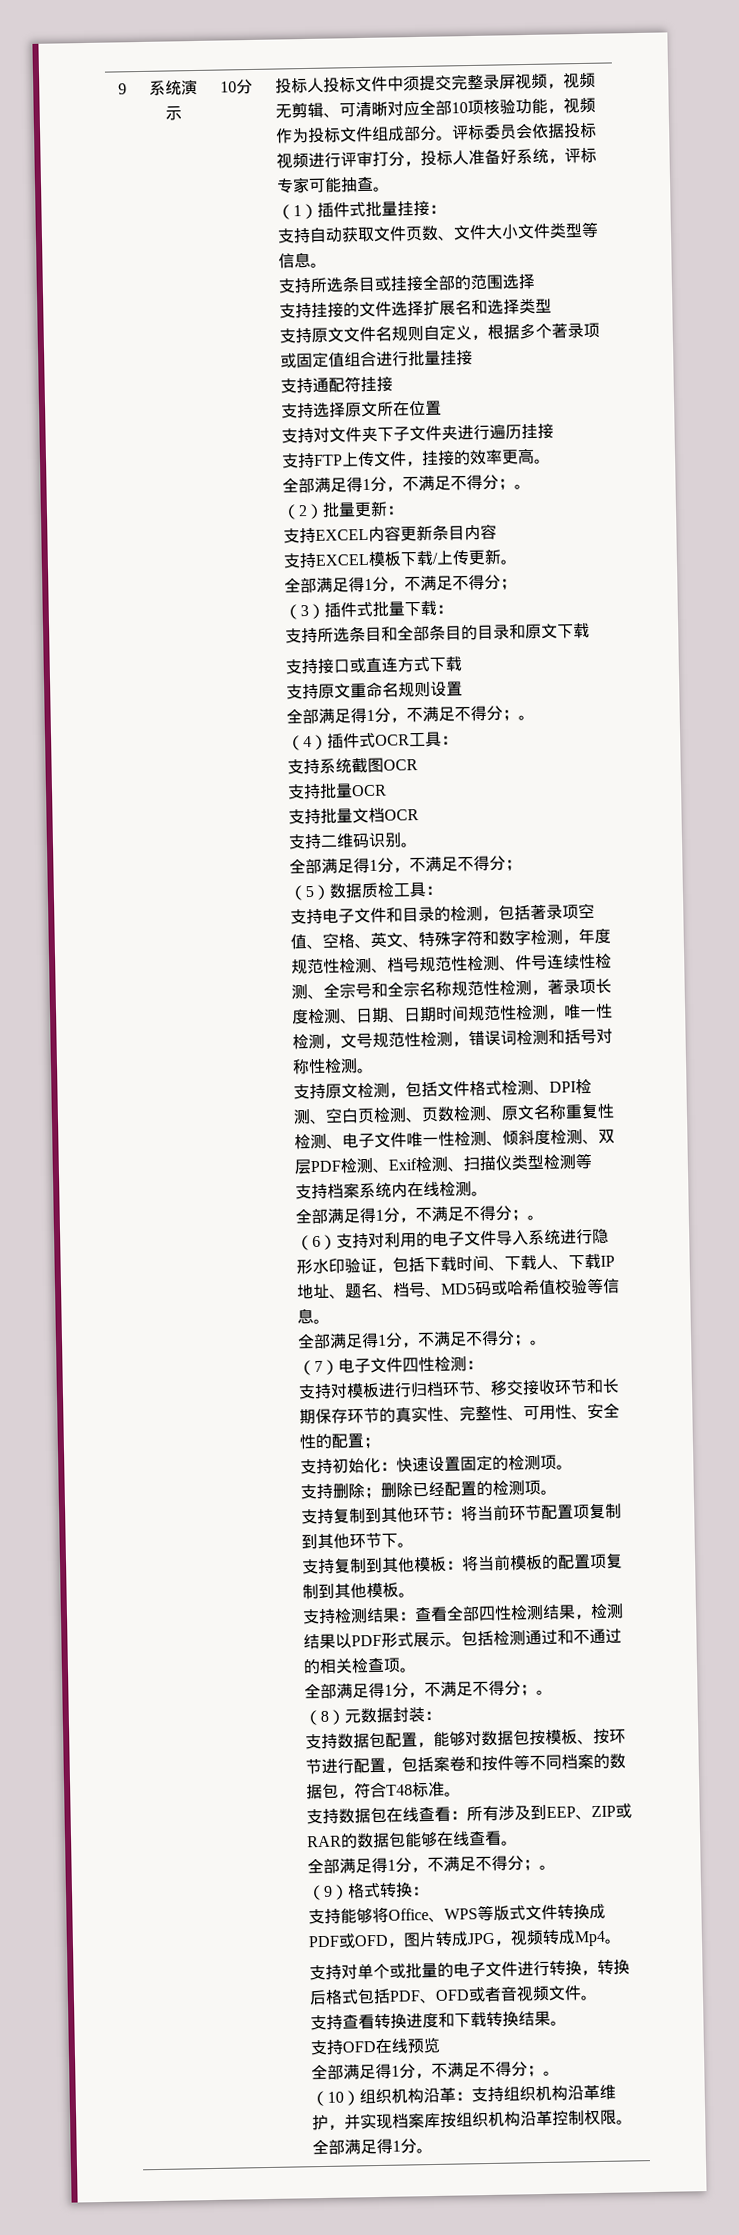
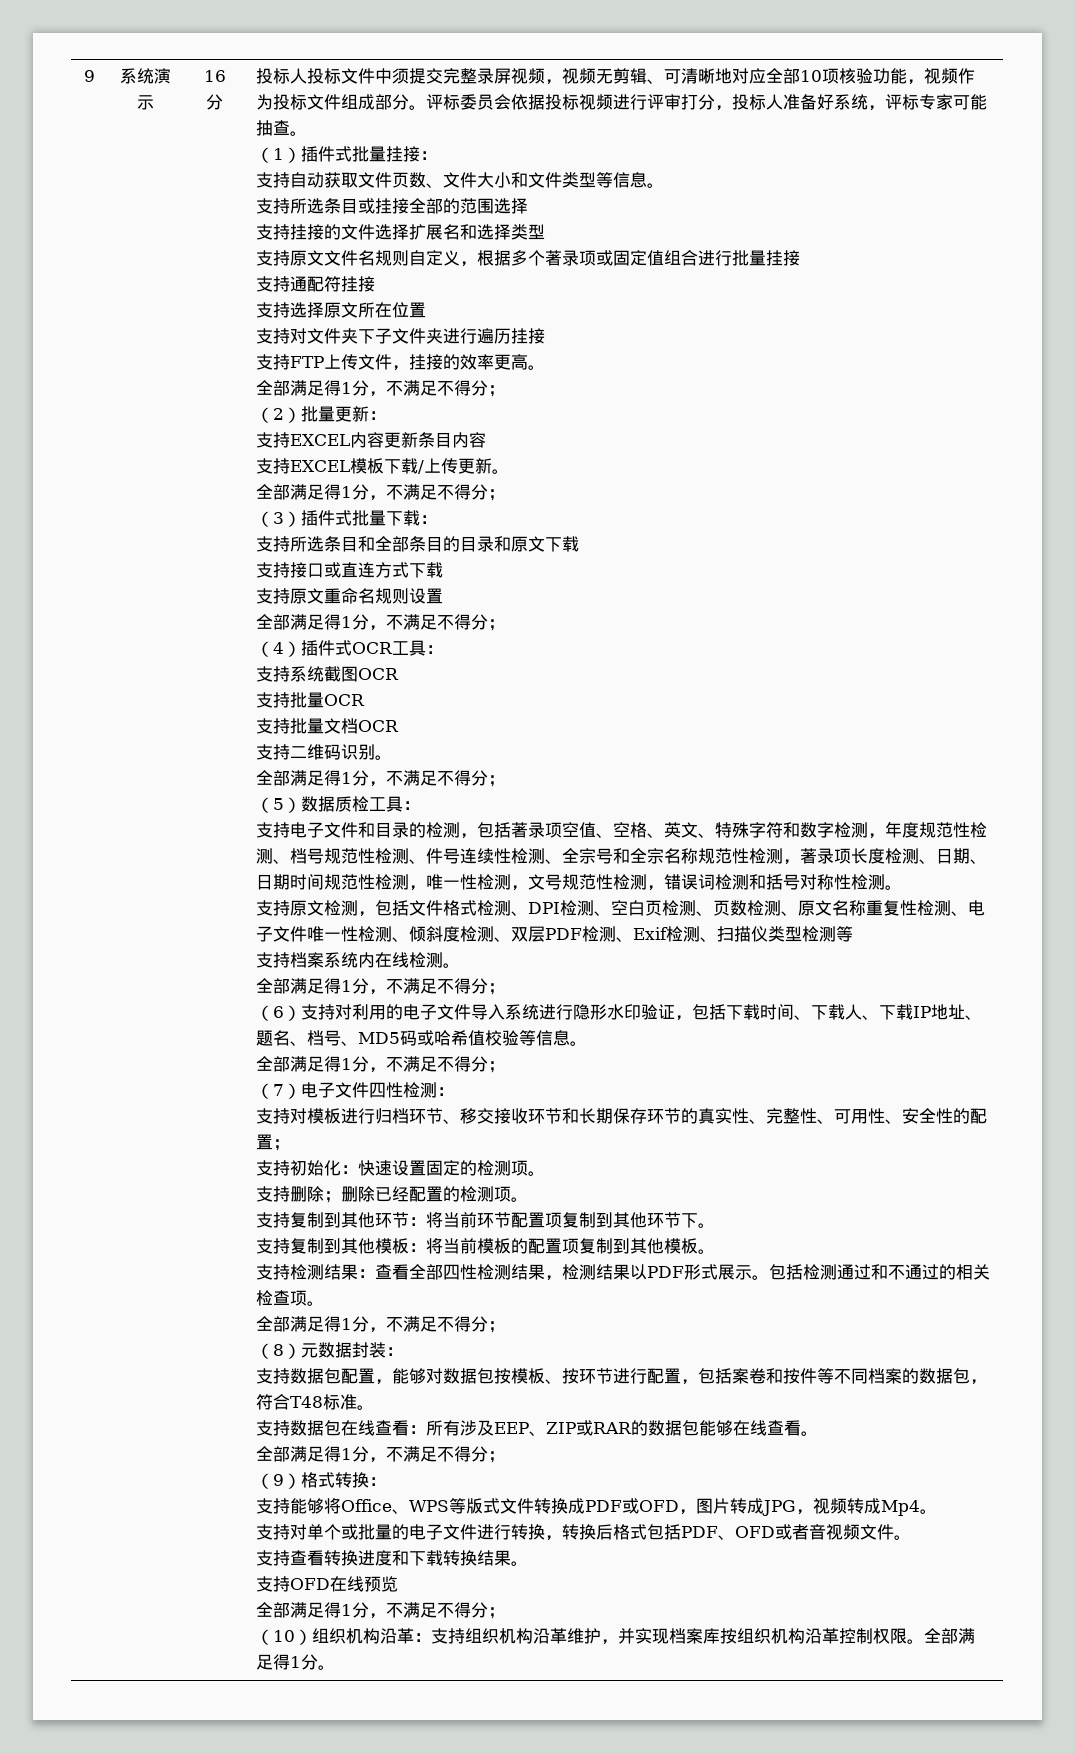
- 10分
+ 16分
- 投标人投标文件中须提交完整录屏视频，视频无剪辑、可清晰对应全部10项核验功能，视频作为投标文件组成部分。
+ 投标人投标文件中须提交完整录屏视频，视频无剪辑、可清晰地对应全部10项核验功能，视频作为投标文件组成部分。
- 支持自动获取文件页数、文件大小文件类型等信息。
+ 支持自动获取文件页数、文件大小和文件类型等信息。
  支持FTP上传文件，挂接的效率更高。
- 全部满足得1分，不满足不得分；。
+ 全部满足得1分，不满足不得分；
  支持原文重命名规则设置
- 全部满足得1分，不满足不得分；。
+ 全部满足得1分，不满足不得分；
  支持档案系统内在线检测。
- 全部满足得1分，不满足不得分；。
+ 全部满足得1分，不满足不得分；
  （6）支持对利用的电子文件导入系统进行隐形水印验证，包括下载时间、下载人、下载IP地址、题名、档号、MD5码或哈希值校验等信息。
- 全部满足得1分，不满足不得分；。
+ 全部满足得1分，不满足不得分；
  包括检测通过和不通过的相关检查项。
- 全部满足得1分，不满足不得分；。
+ 全部满足得1分，不满足不得分；
- 支持数据包在线查看：所有涉及到EEP、ZIP或RAR的数据包能够在线查看。
- 全部满足得1分，不满足不得分；。
+ 支持数据包在线查看：所有涉及EEP、ZIP或RAR的数据包能够在线查看。
+ 全部满足得1分，不满足不得分；
  支持OFD在线预览
- 全部满足得1分，不满足不得分；。
+ 全部满足得1分，不满足不得分；

